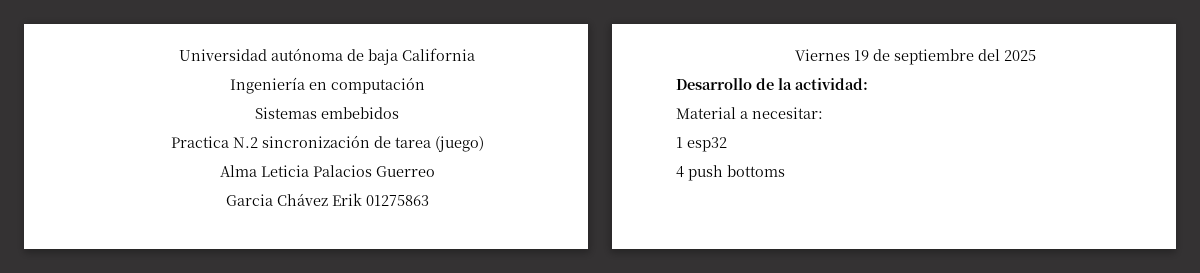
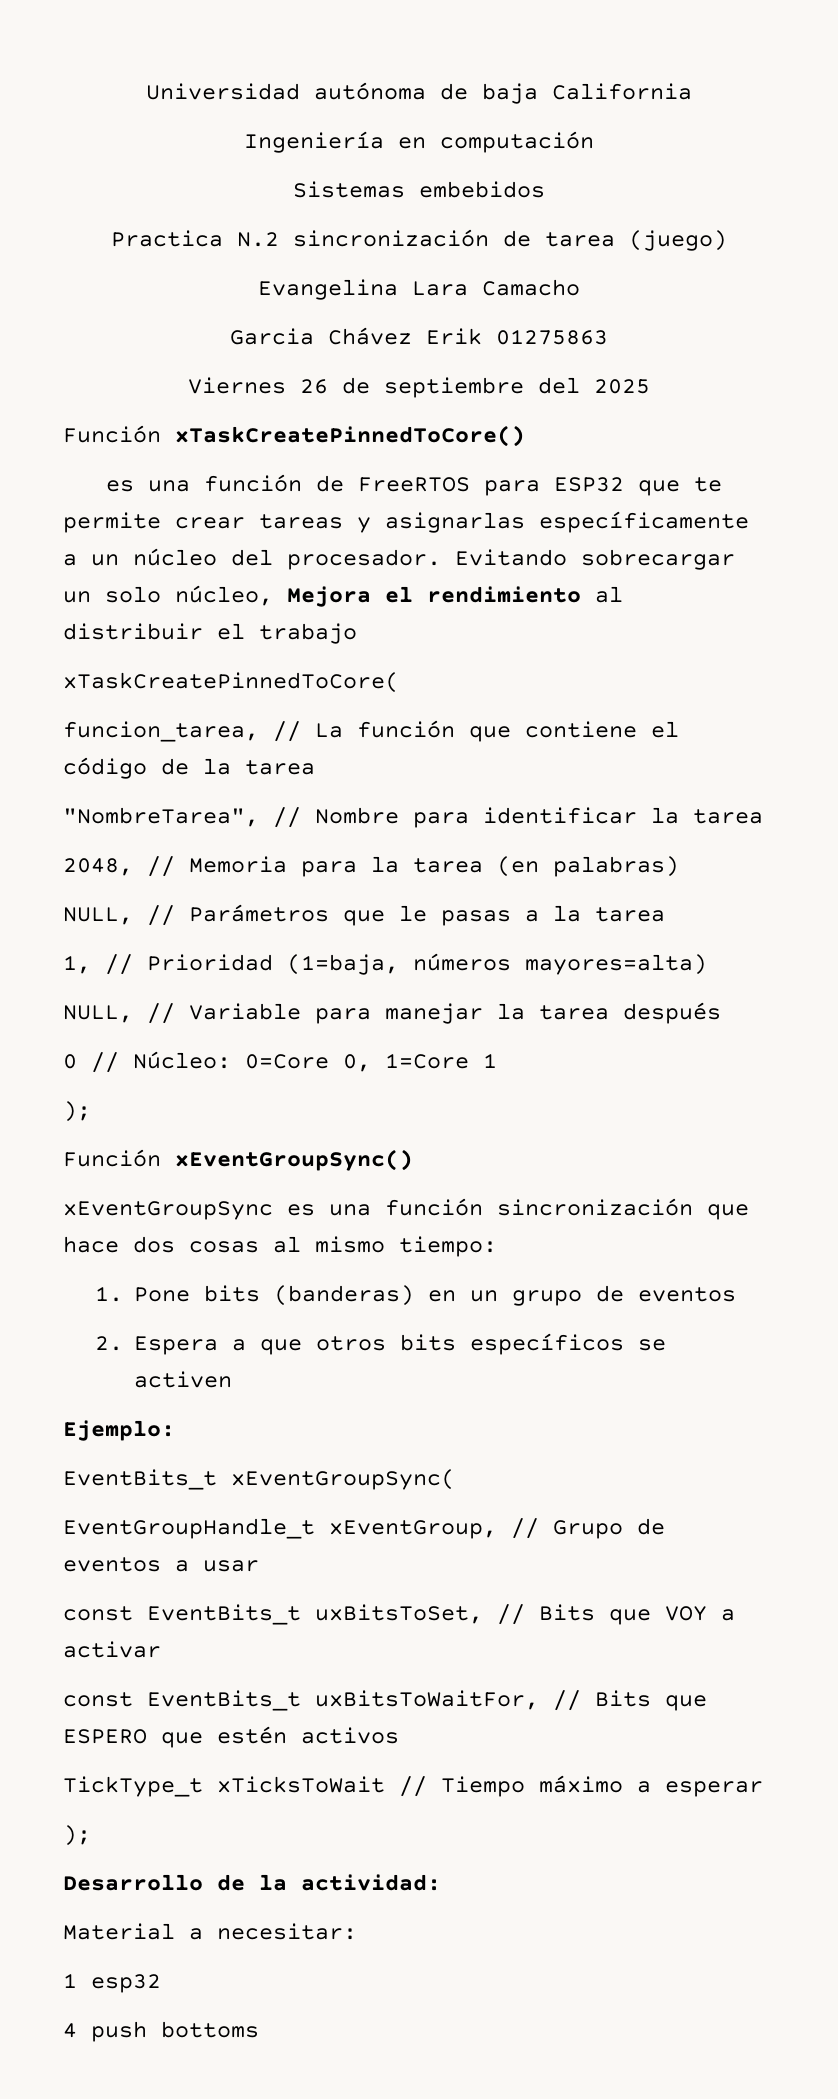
- Alma Leticia Palacios Guerreo
+ Evangelina Lara Camacho
- Viernes 19 de septiembre del 2025
+ Viernes 26 de septiembre del 2025
+ Función xTaskCreatePinnedToCore()
+ es una función de FreeRTOS para ESP32 que te permite crear tareas y asignarlas específicamente a un núcleo del procesador. Evitando sobrecargar un solo núcleo, Mejora el rendimiento al distribuir el trabajo
+ xTaskCreatePinnedToCore(
+ funcion_tarea, // La función que contiene el código de la tarea
+ "NombreTarea", // Nombre para identificar la tarea
+ 2048, // Memoria para la tarea (en palabras)
+ NULL, // Parámetros que le pasas a la tarea
+ 1, // Prioridad (1=baja, números mayores=alta)
+ NULL, // Variable para manejar la tarea después
+ 0 // Núcleo: 0=Core 0, 1=Core 1
+ );
+ Función xEventGroupSync()
+ xEventGroupSync es una función sincronización que hace dos cosas al mismo tiempo:
+ 1. Pone bits (banderas) en un grupo de eventos
+ 2. Espera a que otros bits específicos se activen
+ Ejemplo:
+ EventBits_t xEventGroupSync(
+ EventGroupHandle_t xEventGroup, // Grupo de eventos a usar
+ const EventBits_t uxBitsToSet, // Bits que VOY a activar
+ const EventBits_t uxBitsToWaitFor, // Bits que ESPERO que estén activos
+ TickType_t xTicksToWait // Tiempo máximo a esperar
+ );

